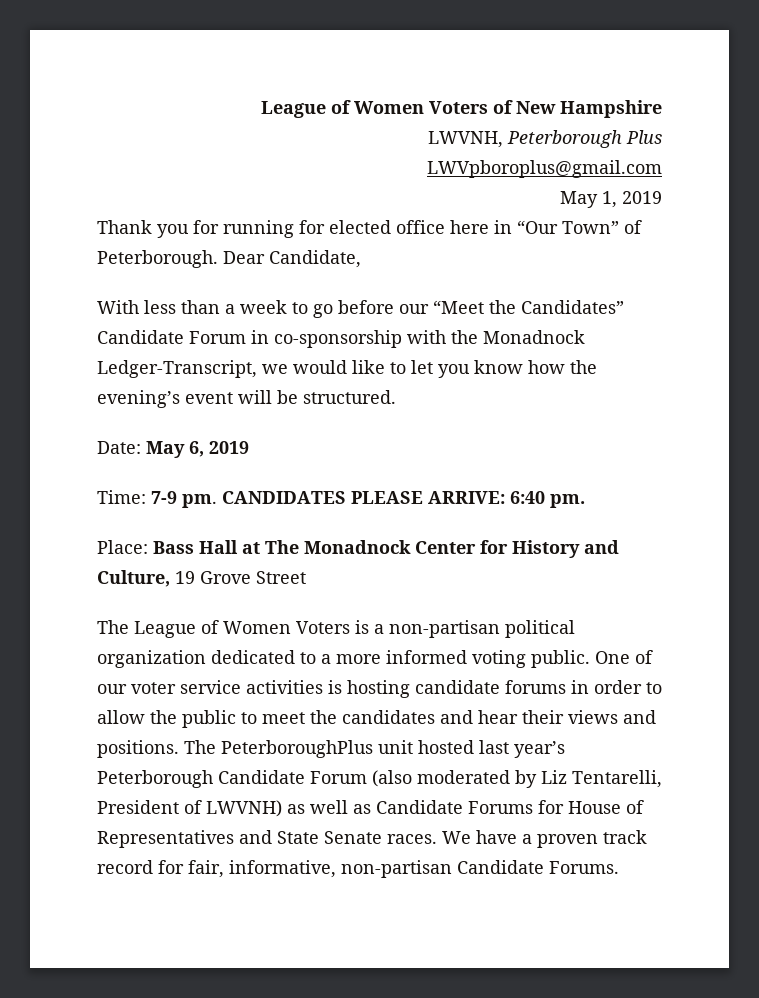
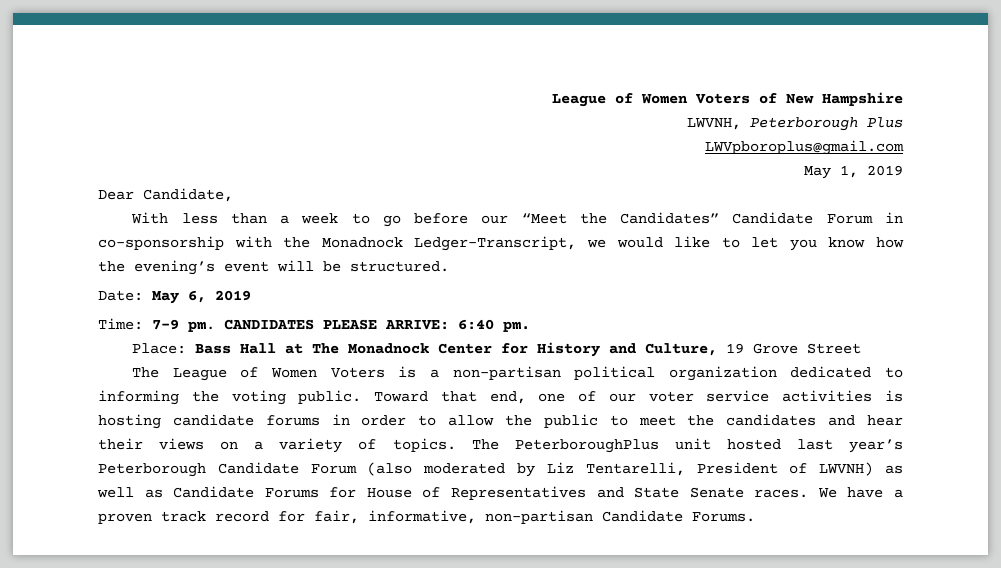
- Thank you for running for elected office here in “Our Town” of Peterborough.
- The League of Women Voters is a non-partisan political organization dedicated to a more informed voting public. One of our voter service activities is hosting candidate forums in order to allow the public to meet the candidates and hear their views and positions.
+ The League of Women Voters is a non-partisan political organization dedicated to informing the voting public. Toward that end, one of our voter service activities is hosting candidate forums in order to allow the public to meet the candidates and hear their views on a variety of topics.

